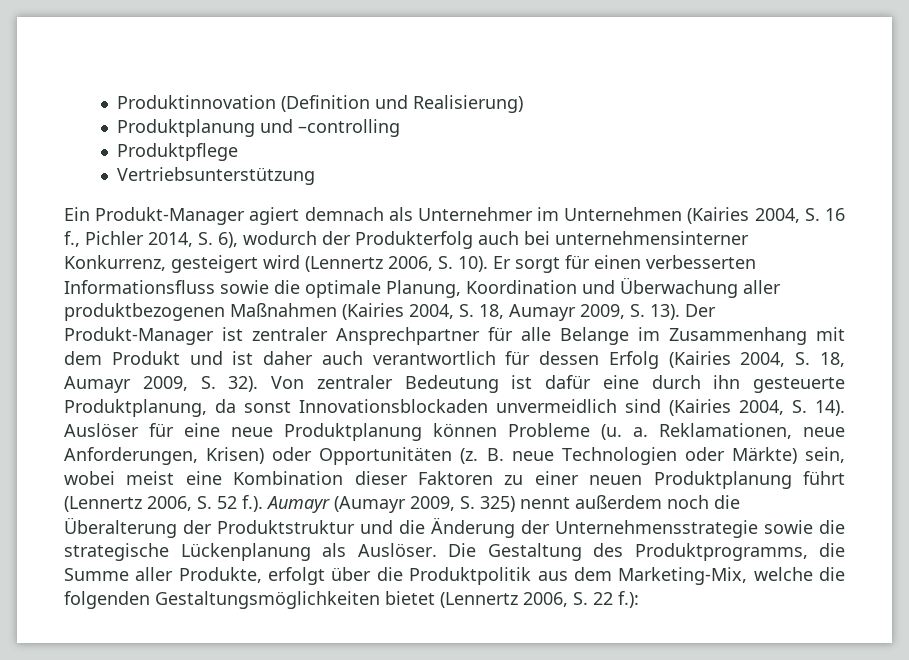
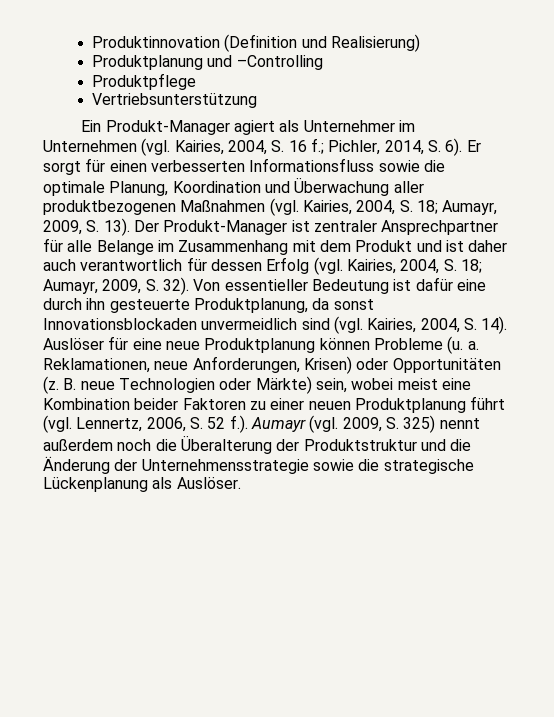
- Produktplanung und –controlling
+ Produktplanung und –Controlling
- Ein Produkt-Manager agiert demnach als Unternehmer im Unternehmen (Kairies 2004, S. 16 f., Pichler 2014, S. 6), wodurch der Produkterfolg auch bei unternehmensinterner Konkurrenz, gesteigert wird (Lennertz 2006, S. 10).
+ Ein Produkt-Manager agiert als Unternehmer im Unternehmen (vgl. Kairies, 2004, S. 16 f.; Pichler, 2014, S. 6).
- Er sorgt für einen verbesserten Informationsfluss sowie die optimale Planung, Koordination und Überwachung aller produktbezogenen Maßnahmen (Kairies 2004, S. 18, Aumayr 2009, S. 13).
+ Er sorgt für einen verbesserten Informationsfluss sowie die optimale Planung, Koordination und Überwachung aller produktbezogenen Maßnahmen (vgl. Kairies, 2004, S. 18; Aumayr, 2009, S. 13).
- Der Produkt-Manager ist zentraler Ansprechpartner für alle Belange im Zusammenhang mit dem Produkt und ist daher auch verantwortlich für dessen Erfolg (Kairies 2004, S. 18, Aumayr 2009, S. 32).
+ Der Produkt-Manager ist zentraler Ansprechpartner für alle Belange im Zusammenhang mit dem Produkt und ist daher auch verantwortlich für dessen Erfolg (vgl. Kairies, 2004, S. 18; Aumayr, 2009, S. 32).
- Von zentraler Bedeutung ist dafür eine durch ihn gesteuerte Produktplanung, da sonst Innovationsblockaden unvermeidlich sind (Kairies 2004, S. 14).
+ Von essentieller Bedeutung ist dafür eine durch ihn gesteuerte Produktplanung, da sonst Innovationsblockaden unvermeidlich sind (vgl. Kairies, 2004, S. 14).
- B. neue Technologien oder Märkte) sein, wobei meist eine Kombination dieser Faktoren zu einer neuen Produktplanung führt (Lennertz 2006, S. 52 f.). Aumayr (Aumayr 2009, S. 325) nennt außerdem noch die Überalterung der Produktstruktur und die Änderung der Unternehmensstrategie sowie die strategische Lückenplanung als Auslöser. Die Gestaltung des Produktprogramms, die Summe aller Produkte, erfolgt über die Produktpolitik aus dem Marketing-Mix, welche die folgenden Gestaltungsmöglichkeiten bietet (Lennertz 2006, S. 22 f.):
+ B. neue Technologien oder Märkte) sein, wobei meist eine Kombination beider Faktoren zu einer neuen Produktplanung führt (vgl. Lennertz, 2006, S. 52 f.). Aumayr (vgl. 2009, S. 325) nennt außerdem noch die Überalterung der Produktstruktur und die Änderung der Unternehmensstrategie sowie die strategische Lückenplanung als Auslöser.

